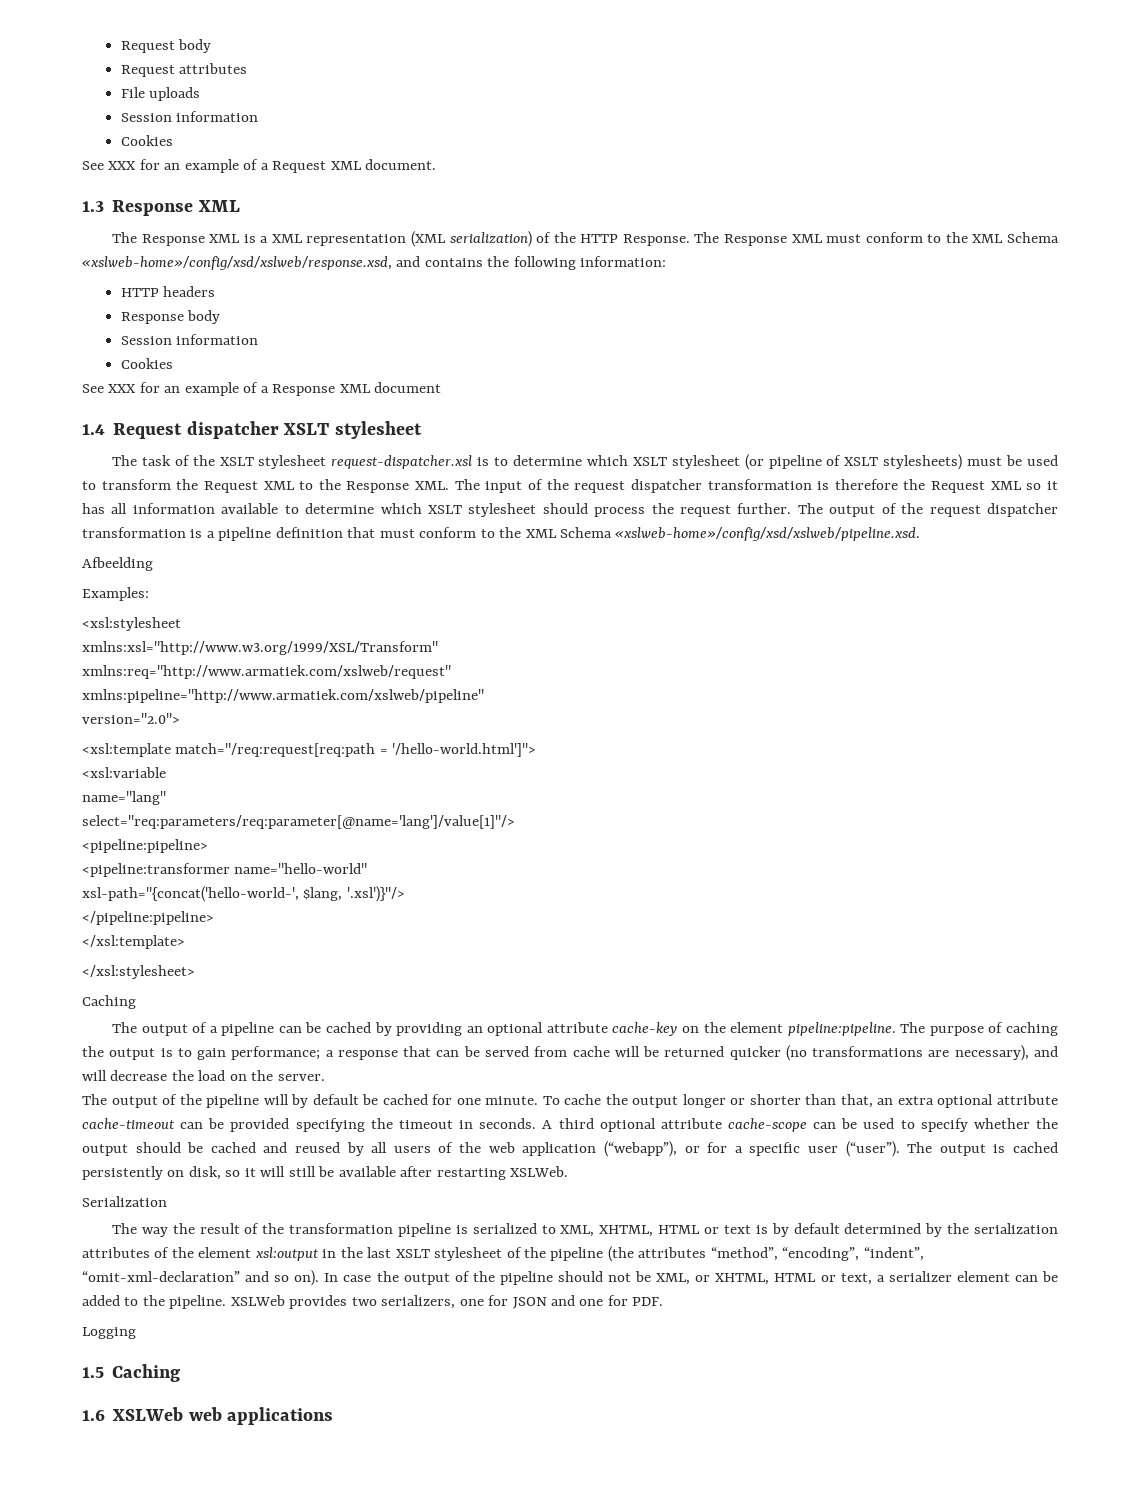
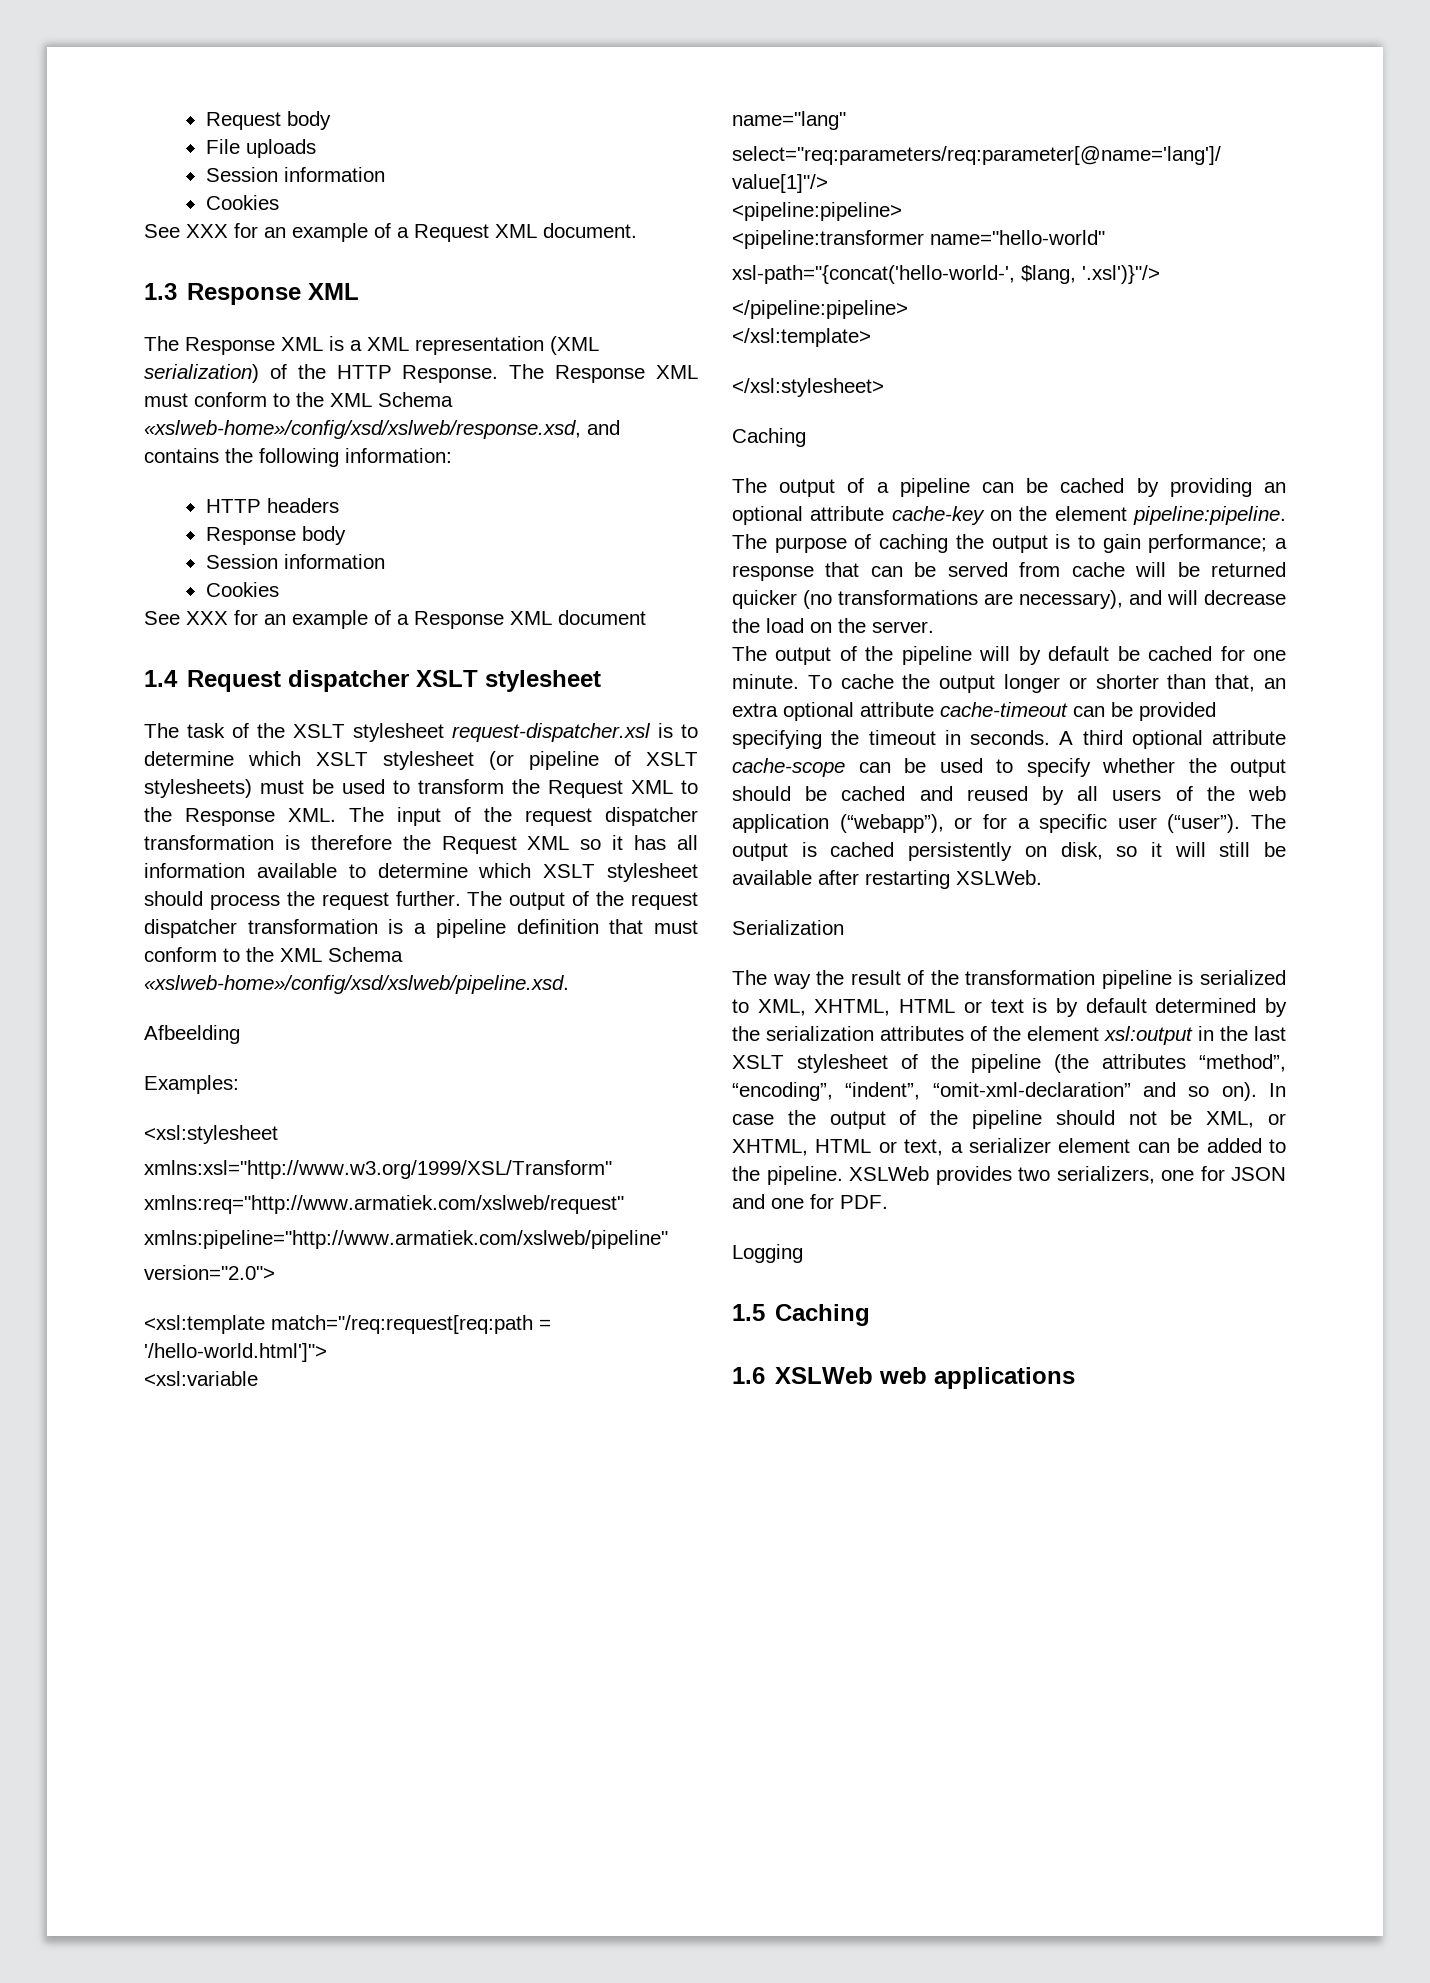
- Request attributes

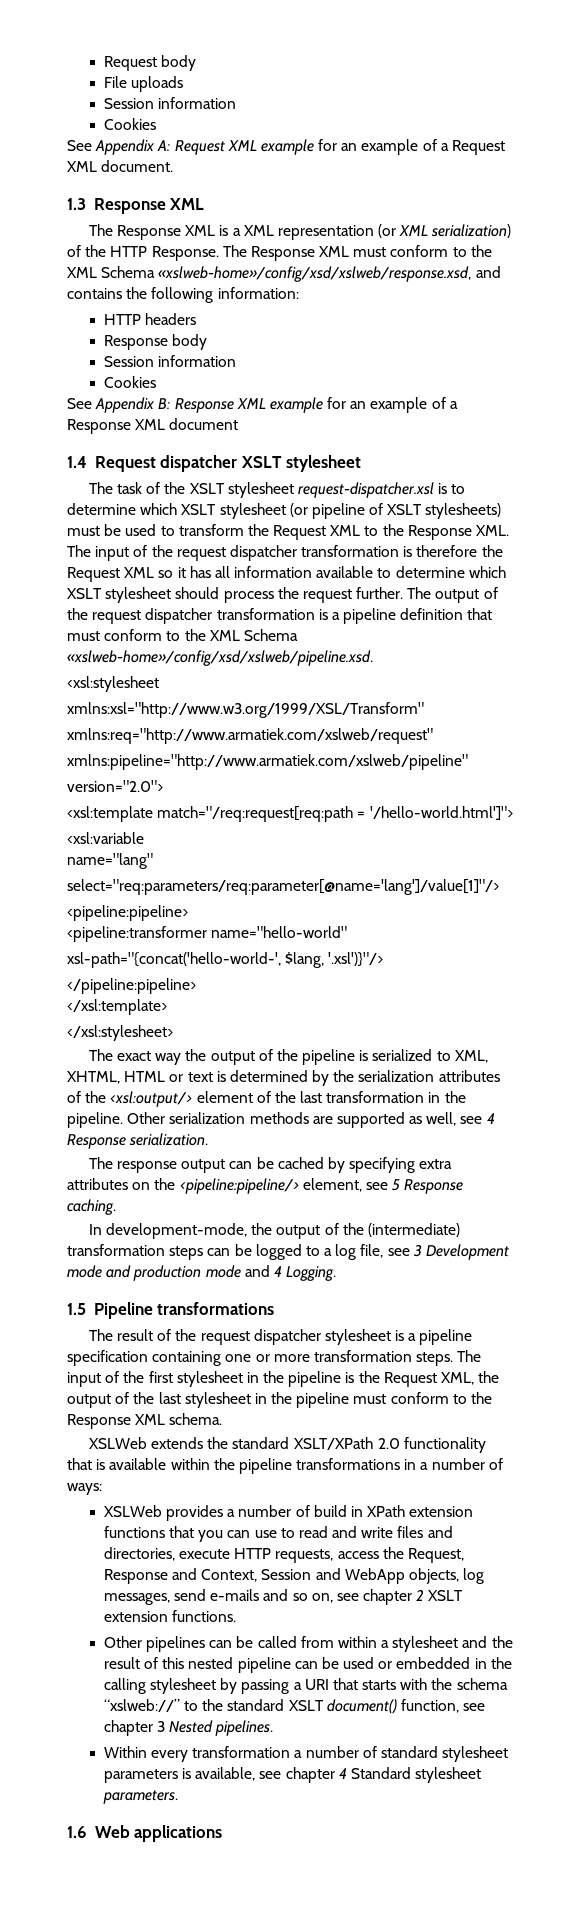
- See XXX for an example of a Request XML document.
+ See Appendix A: Request XML example for an example of a Request XML document.
- The Response XML is a XML representation (XML serialization) of the HTTP Response.
+ The Response XML is a XML representation (or XML serialization) of the HTTP Response.
- See XXX for an example of a Response XML document
+ See Appendix B: Response XML example for an example of a Response XML document
- Afbeelding
- Examples:
  </xsl:stylesheet>
- Caching
- The output of a pipeline can be cached by providing an optional attribute cache-key on the element pipeline:pipeline. The purpose of caching the output is to gain performance; a response that can be served from cache will be returned quicker (no transformations are necessary), and will decrease the load on the server.
- The output of the pipeline will by default be cached for one minute. To cache the output longer or shorter than that, an extra optional attribute cache-timeout can be provided specifying the timeout in seconds. A third optional attribute cache-scope can be used to specify whether the output should be cached and reused by all users of the web application (“webapp”), or for a specific user (“user”). The output is cached persistently on disk, so it will still be available after restarting XSLWeb.
- Serialization
- The way the result of the transformation pipeline is serialized to XML, XHTML, HTML or text is by default determined by the serialization attributes of the element xsl:output in the last XSLT stylesheet of the pipeline (the attributes “method”, “encoding”, “indent”, “omit-xml-declaration” and so on). In case the output of the pipeline should not be XML, or XHTML, HTML or text, a serializer element can be added to the pipeline. XSLWeb provides two serializers, one for JSON and one for PDF.
- Logging
- 1.5 Caching
- 1.6 XSLWeb web applications
+ The exact way the output of the pipeline is serialized to XML, XHTML, HTML or text is determined by the serialization attributes of the <xsl:output/> element of the last transformation in the pipeline. Other serialization methods are supported as well, see 4 Response serialization.
+ The response output can be cached by specifying extra attributes on the <pipeline:pipeline/> element, see 5 Response caching.
+ In development-mode, the output of the (intermediate) transformation steps can be logged to a log file, see 3 Development mode and production mode and 4 Logging.
+ 1.5 Pipeline transformations
+ The result of the request dispatcher stylesheet is a pipeline specification containing one or more transformation steps. The input of the first stylesheet in the pipeline is the Request XML, the output of the last stylesheet in the pipeline must conform to the Response XML schema.
+ XSLWeb extends the standard XSLT/XPath 2.0 functionality that is available within the pipeline transformations in a number of ways:
+ XSLWeb provides a number of build in XPath extension functions that you can use to read and write files and directories, execute HTTP requests, access the Request, Response and Context, Session and WebApp objects, log messages, send e-mails and so on, see chapter 2 XSLT extension functions.
+ Other pipelines can be called from within a stylesheet and the result of this nested pipeline can be used or embedded in the calling stylesheet by passing a URI that starts with the schema “xslweb://” to the standard XSLT document() function, see chapter 3 Nested pipelines.
+ Within every transformation a number of standard stylesheet parameters is available, see chapter 4 Standard stylesheet parameters.
+ 1.6 Web applications

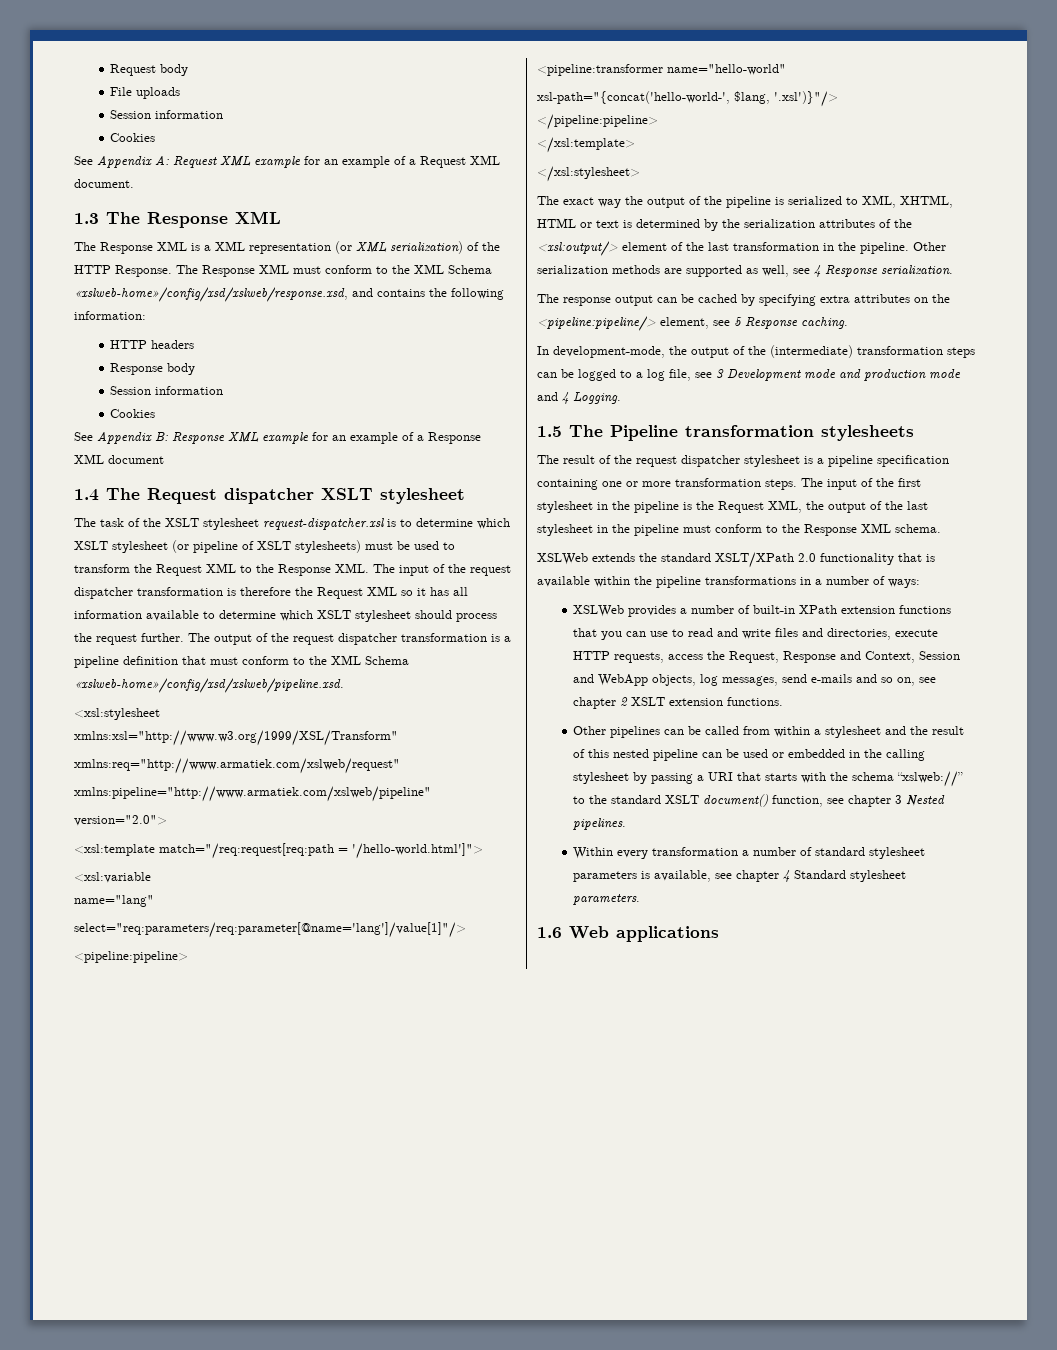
- 1.3 Response XML
+ 1.3 The Response XML
- 1.4 Request dispatcher XSLT stylesheet
+ 1.4 The Request dispatcher XSLT stylesheet
- 1.5 Pipeline transformations
+ 1.5 The Pipeline transformation stylesheets
- XSLWeb provides a number of build in XPath extension functions that you can use to read and write files and directories, execute HTTP requests, access the Request, Response and Context, Session and WebApp objects, log messages, send e-mails and so on, see chapter 2 XSLT extension functions.
+ XSLWeb provides a number of built-in XPath extension functions that you can use to read and write files and directories, execute HTTP requests, access the Request, Response and Context, Session and WebApp objects, log messages, send e-mails and so on, see chapter 2 XSLT extension functions.

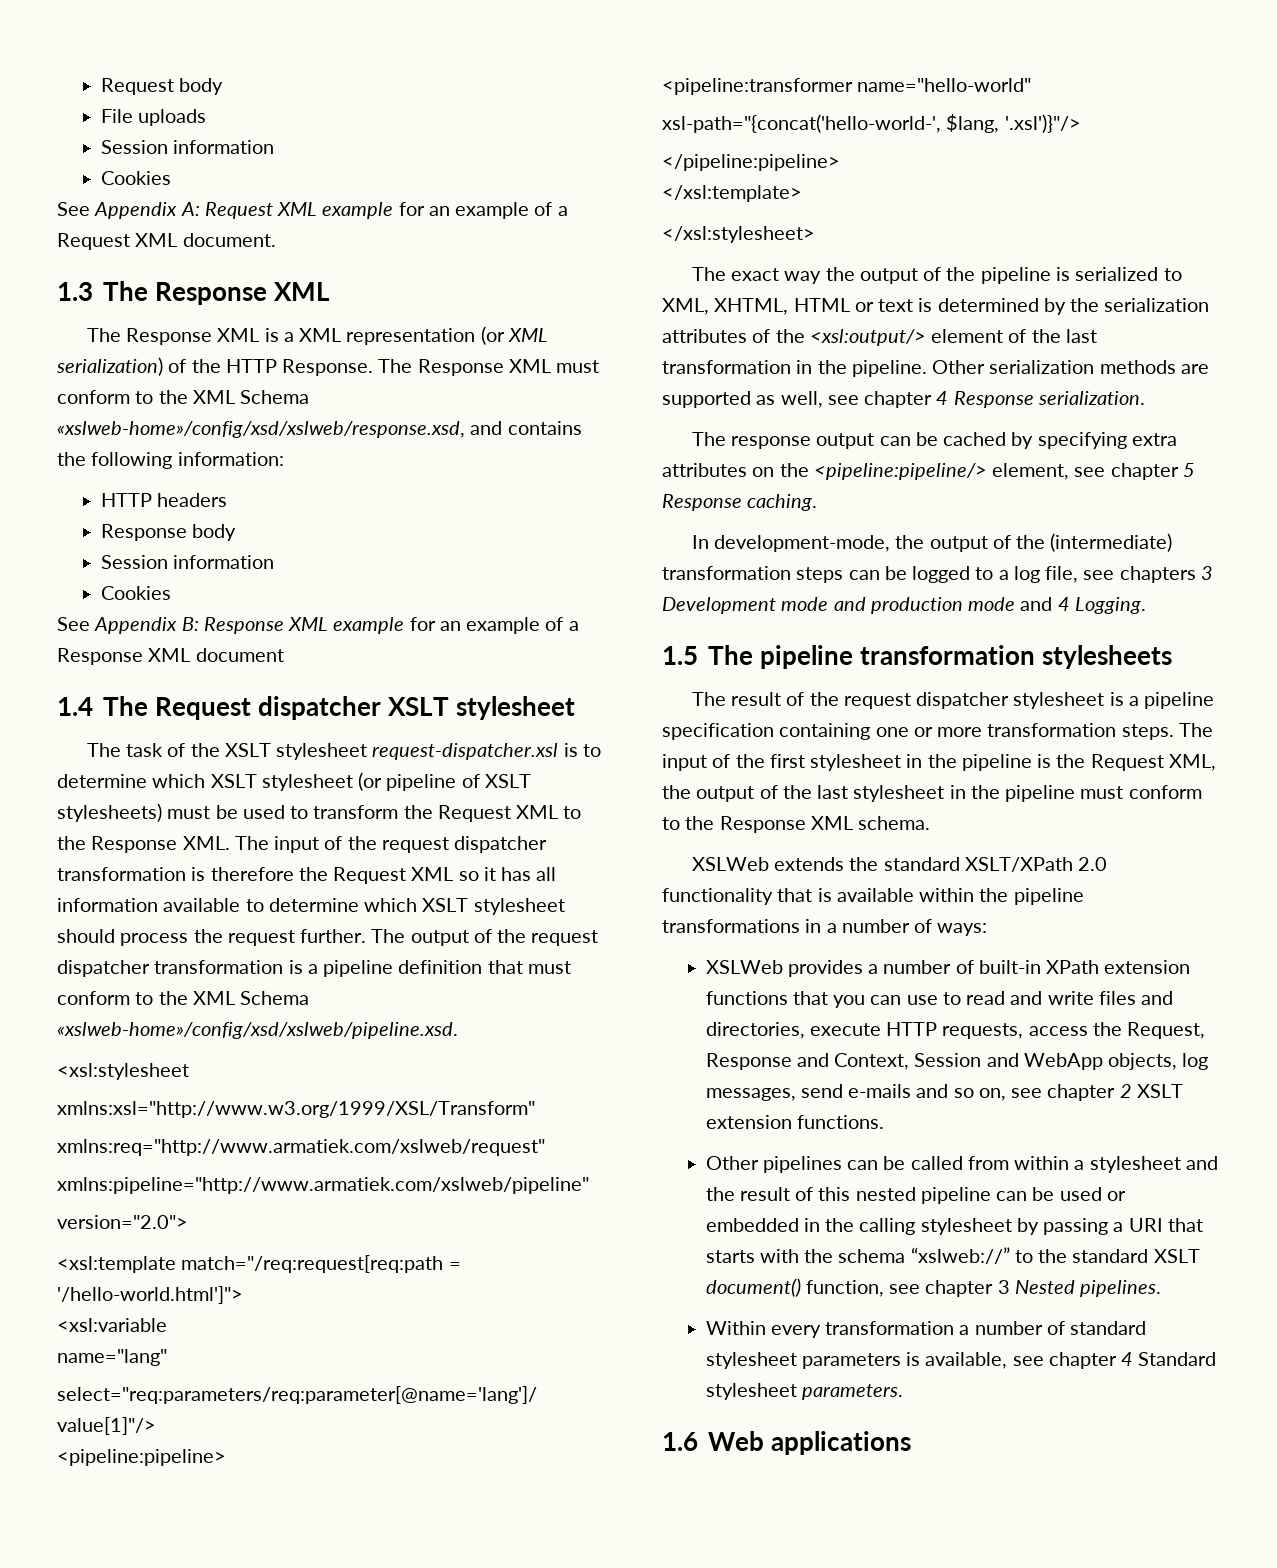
- Other serialization methods are supported as well, see 4 Response serialization.
+ Other serialization methods are supported as well, see chapter 4 Response serialization.
- The response output can be cached by specifying extra attributes on the <pipeline:pipeline/> element, see 5 Response caching.
+ The response output can be cached by specifying extra attributes on the <pipeline:pipeline/> element, see chapter 5 Response caching.
- In development-mode, the output of the (intermediate) transformation steps can be logged to a log file, see 3 Development mode and production mode and 4 Logging.
+ In development-mode, the output of the (intermediate) transformation steps can be logged to a log file, see chapters 3 Development mode and production mode and 4 Logging.
- 1.5 The Pipeline transformation stylesheets
+ 1.5 The pipeline transformation stylesheets

